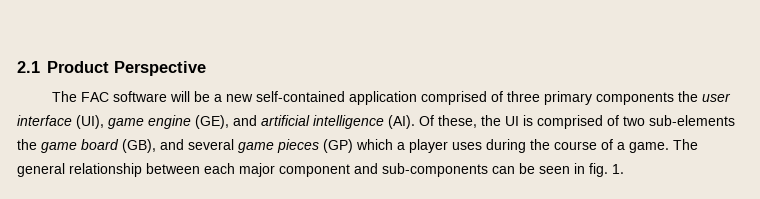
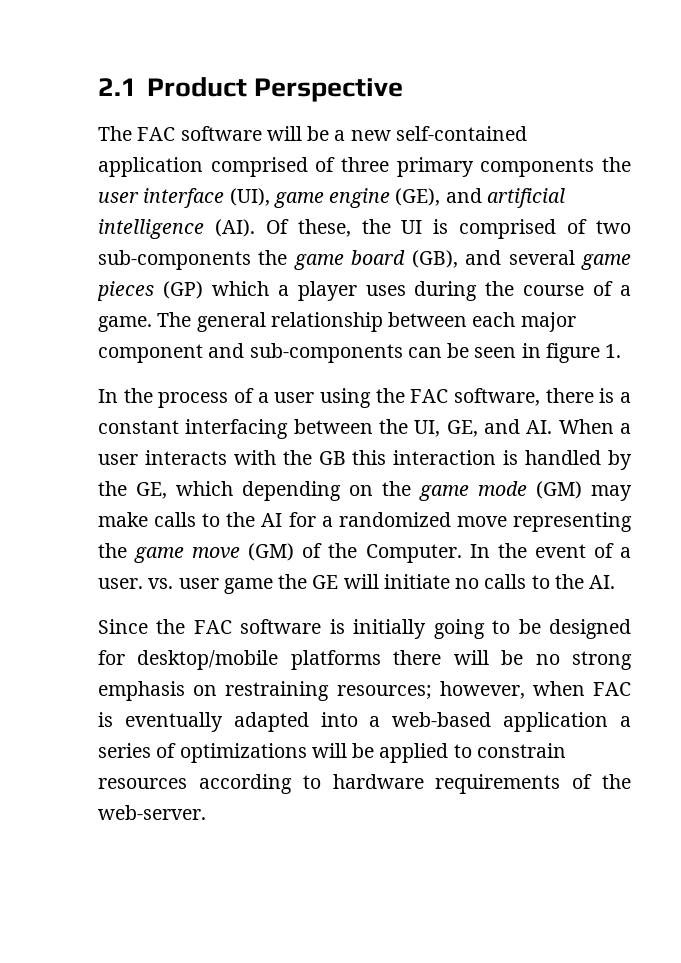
- The FAC software will be a new self-contained application comprised of three primary components the user interface (UI), game engine (GE), and artificial intelligence (AI). Of these, the UI is comprised of two sub-elements the game board (GB), and several game pieces (GP) which a player uses during the course of a game.
+ The FAC software will be a new self-contained application comprised of three primary components the user interface (UI), game engine (GE), and artificial intelligence (AI). Of these, the UI is comprised of two sub-components the game board (GB), and several game pieces (GP) which a player uses during the course of a game.
- The general relationship between each major component and sub-components can be seen in fig. 1.
+ The general relationship between each major component and sub-components can be seen in figure 1.
+ In the process of a user using the FAC software, there is a constant interfacing between the UI, GE, and AI. When a user interacts with the GB this interaction is handled by the GE, which depending on the game mode (GM) may make calls to the AI for a randomized move representing the game move (GM) of the Computer. In the event of a user. vs. user game the GE will initiate no calls to the AI.
+ Since the FAC software is initially going to be designed for desktop/mobile platforms there will be no strong emphasis on restraining resources; however, when FAC is eventually adapted into a web-based application a series of optimizations will be applied to constrain resources according to hardware requirements of the web-server.

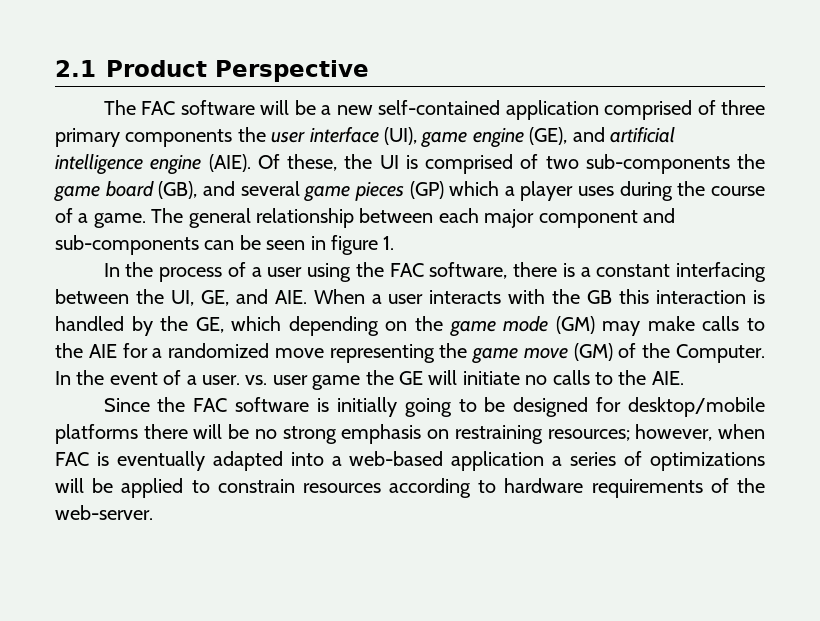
- The FAC software will be a new self-contained application comprised of three primary components the user interface (UI), game engine (GE), and artificial intelligence (AI). Of these, the UI is comprised of two sub-components the game board (GB), and several game pieces (GP) which a player uses during the course of a game.
+ The FAC software will be a new self-contained application comprised of three primary components the user interface (UI), game engine (GE), and artificial intelligence engine (AIE). Of these, the UI is comprised of two sub-components the game board (GB), and several game pieces (GP) which a player uses during the course of a game.
- In the process of a user using the FAC software, there is a constant interfacing between the UI, GE, and AI. When a user interacts with the GB this interaction is handled by the GE, which depending on the game mode (GM) may make calls to the AI for a randomized move representing the game move (GM) of the Computer.
+ In the process of a user using the FAC software, there is a constant interfacing between the UI, GE, and AIE. When a user interacts with the GB this interaction is handled by the GE, which depending on the game mode (GM) may make calls to the AIE for a randomized move representing the game move (GM) of the Computer.
- In the event of a user. vs. user game the GE will initiate no calls to the AI.
+ In the event of a user. vs. user game the GE will initiate no calls to the AIE.

